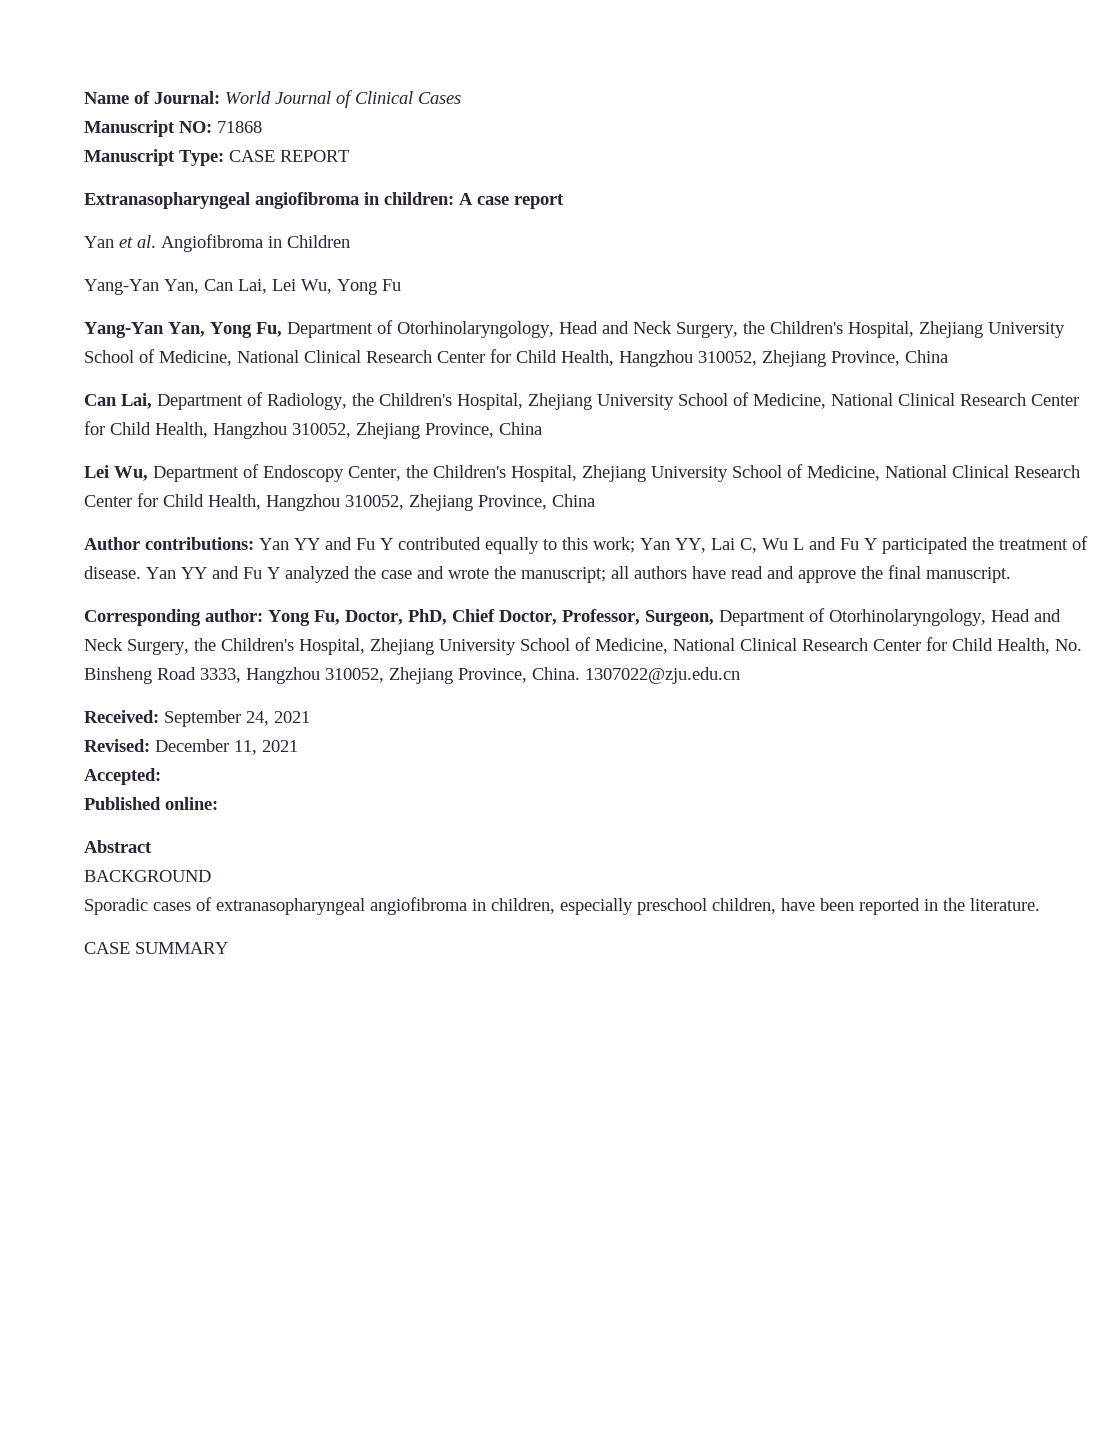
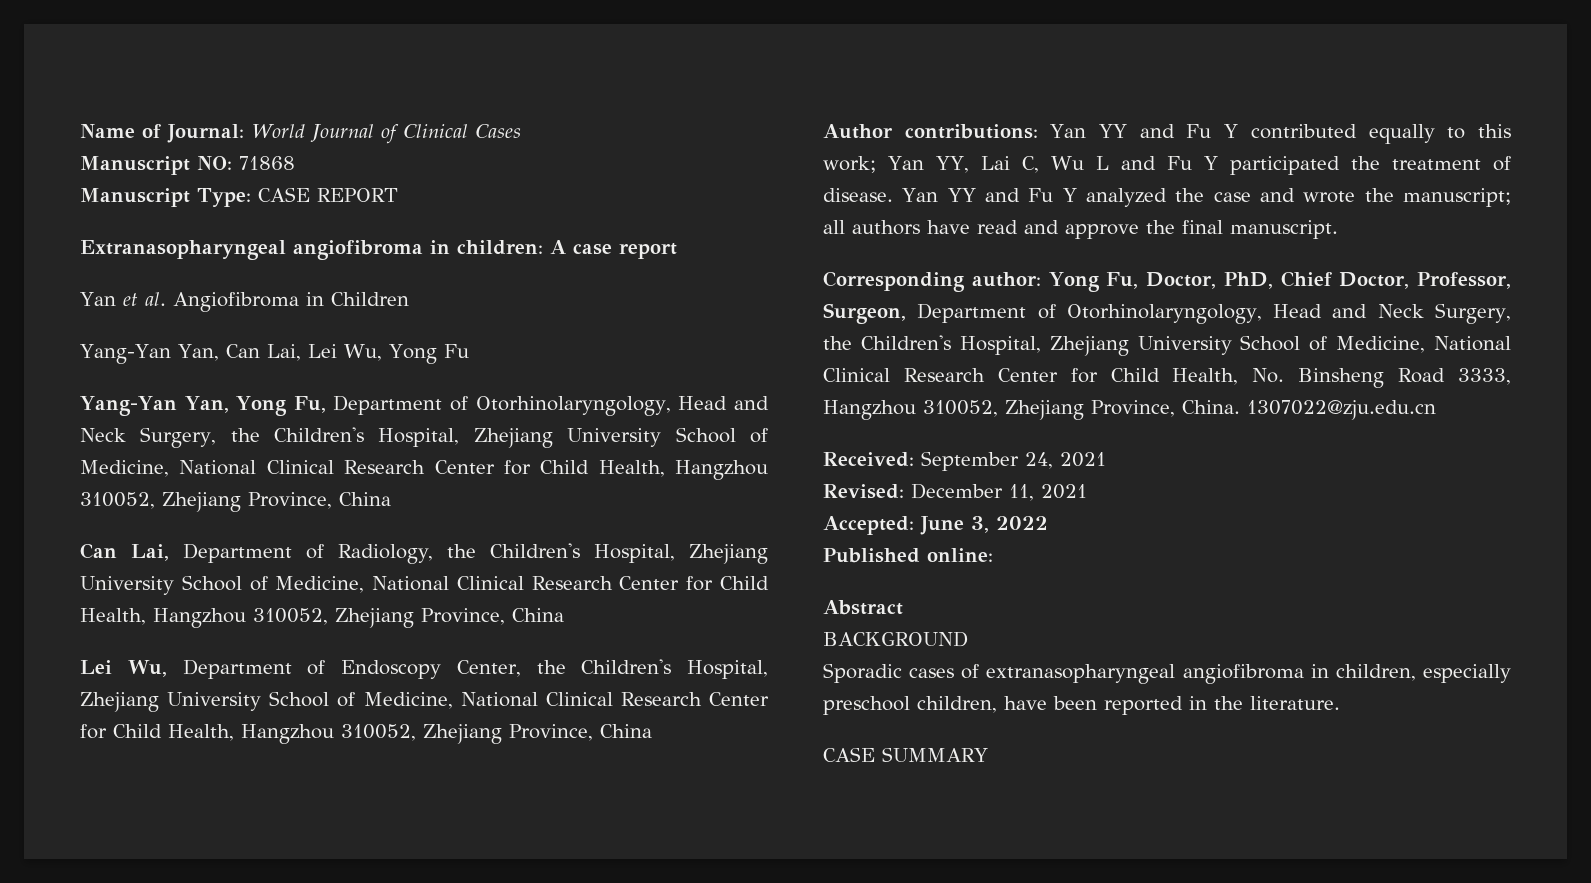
- Accepted:
+ Accepted: June 3, 2022

